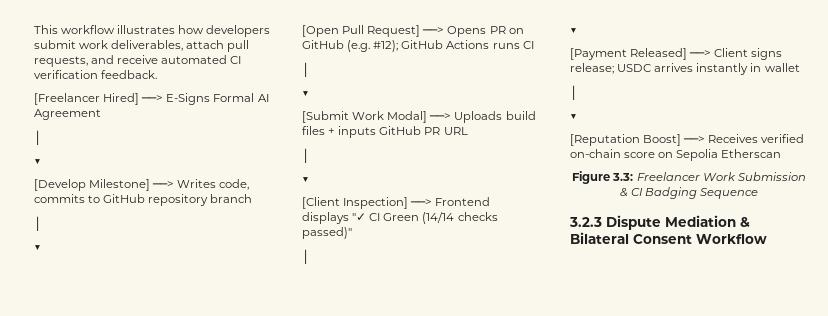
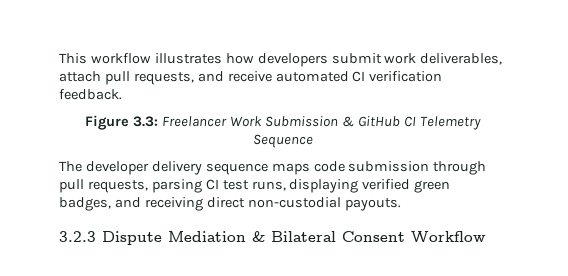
- [Freelancer Hired] ──> E-Signs Formal AI Agreement
- │
- ▼
- [Develop Milestone] ──> Writes code, commits to GitHub repository branch
- │
- ▼
- [Open Pull Request] ──> Opens PR on GitHub (e.g. #12); GitHub Actions runs CI
- │
- ▼
- [Submit Work Modal] ──> Uploads build files + inputs GitHub PR URL
- │
- ▼
- [Client Inspection] ──> Frontend displays "✓ CI Green (14/14 checks passed)"
- │
- ▼
- [Payment Released] ──> Client signs release; USDC arrives instantly in wallet
- │
- ▼
- [Reputation Boost] ──> Receives verified on-chain score on Sepolia Etherscan
- Figure 3.3: Freelancer Work Submission & CI Badging Sequence
+ Figure 3.3: Freelancer Work Submission & GitHub CI Telemetry Sequence
+ The developer delivery sequence maps code submission through pull requests, parsing CI test runs, displaying verified green badges, and receiving direct non-custodial payouts.

